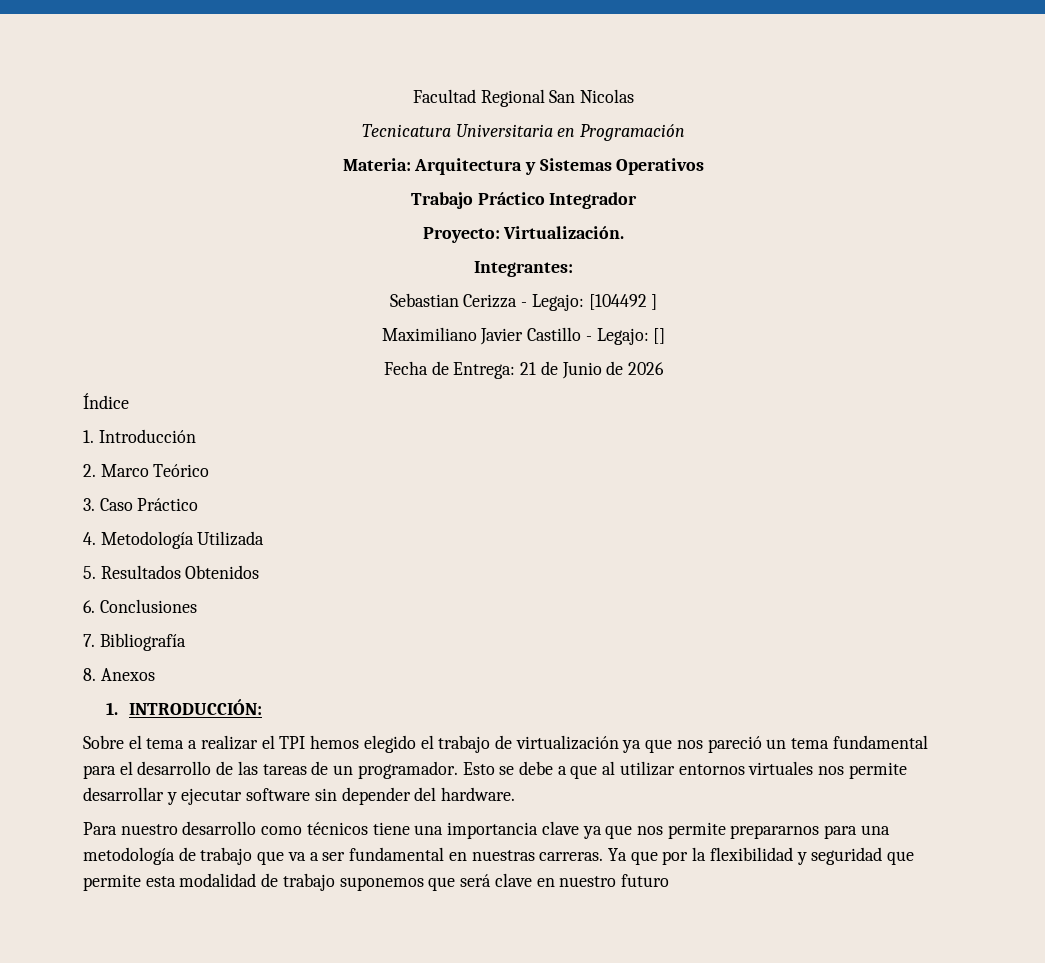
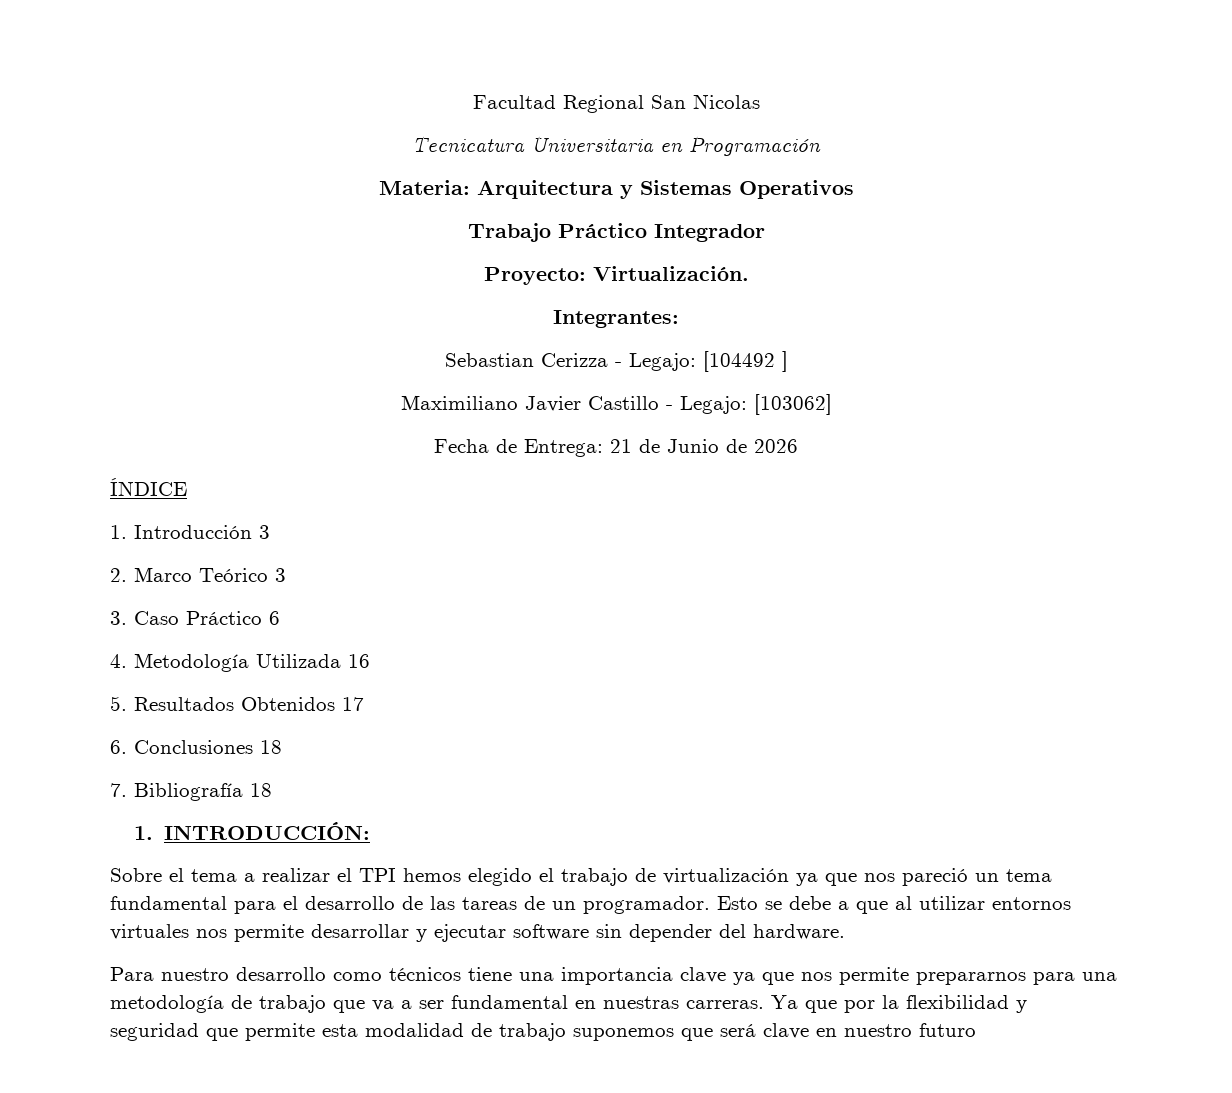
- Maximiliano Javier Castillo - Legajo: []
+ Maximiliano Javier Castillo - Legajo: [103062]
- Índice
+ ÍNDICE
- 1. Introducción
+ 1. Introducción 3
- 2. Marco Teórico
+ 2. Marco Teórico 3
- 3. Caso Práctico
+ 3. Caso Práctico 6
- 4. Metodología Utilizada
+ 4. Metodología Utilizada 16
- 5. Resultados Obtenidos
+ 5. Resultados Obtenidos 17
- 6. Conclusiones
+ 6. Conclusiones 18
- 7. Bibliografía
- 8. Anexos
+ 7. Bibliografía 18

